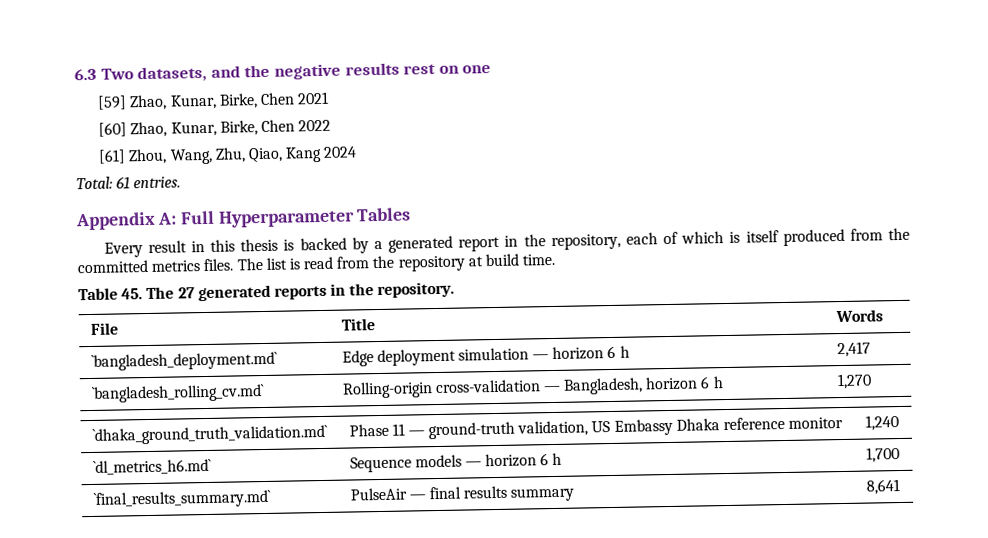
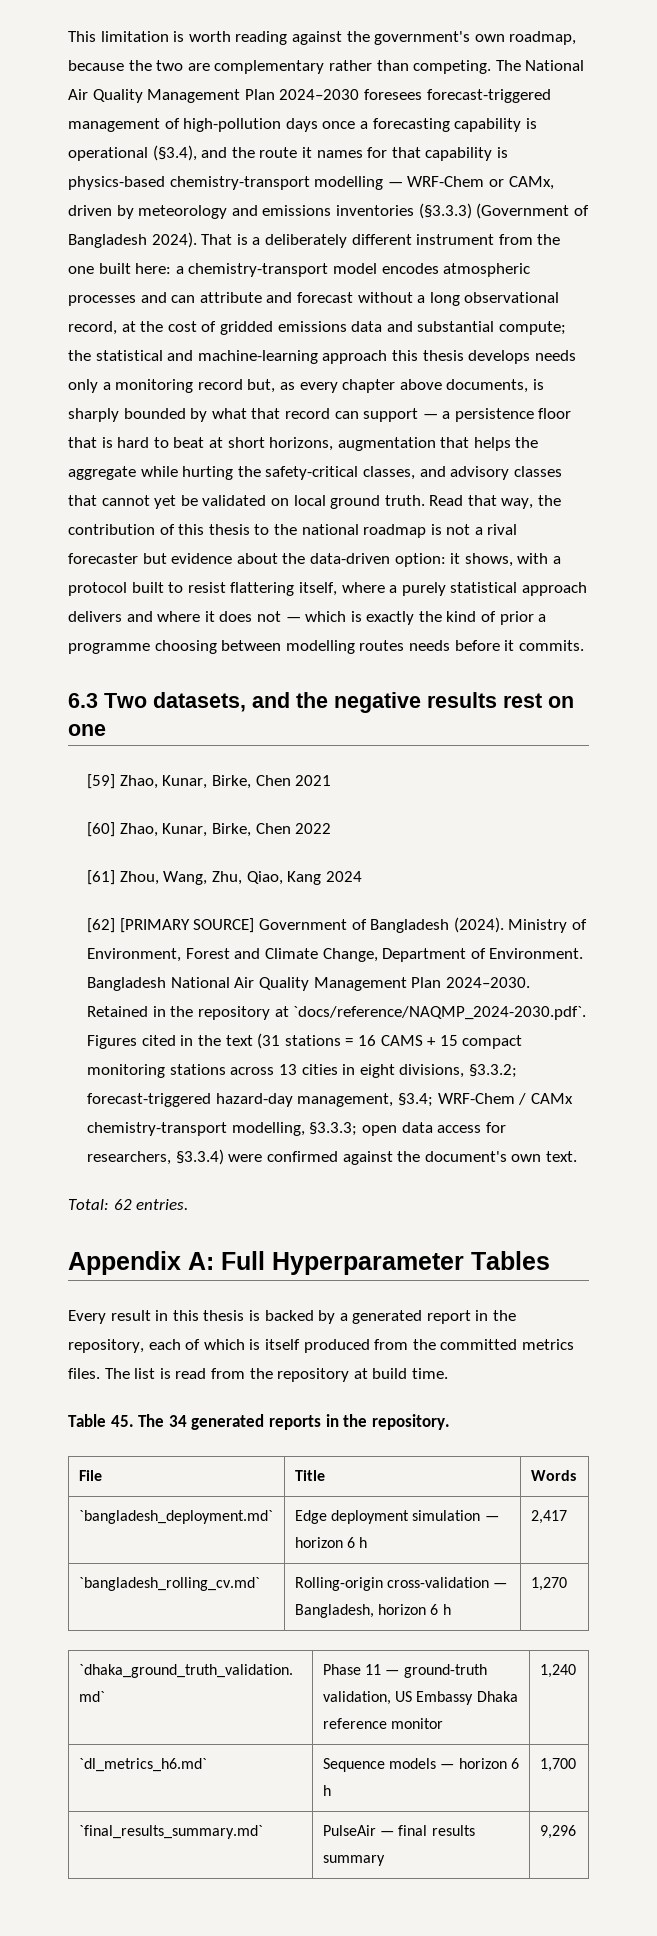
+ This limitation is worth reading against the government's own roadmap, because the two are complementary rather than competing. The National Air Quality Management Plan 2024–2030 foresees forecast-triggered management of high-pollution days once a forecasting capability is operational (§3.4), and the route it names for that capability is physics-based chemistry-transport modelling — WRF-Chem or CAMx, driven by meteorology and emissions inventories (§3.3.3) (Government of Bangladesh 2024). That is a deliberately different instrument from the one built here: a chemistry-transport model encodes atmospheric processes and can attribute and forecast without a long observational record, at the cost of gridded emissions data and substantial compute; the statistical and machine-learning approach this thesis develops needs only a monitoring record but, as every chapter above documents, is sharply bounded by what that record can support — a persistence floor that is hard to beat at short horizons, augmentation that helps the aggregate while hurting the safety-critical classes, and advisory classes that cannot yet be validated on local ground truth. Read that way, the contribution of this thesis to the national roadmap is not a rival forecaster but evidence about the data-driven option: it shows, with a protocol built to resist flattering itself, where a purely statistical approach delivers and where it does not — which is exactly the kind of prior a programme choosing between modelling routes needs before it commits.
+ [62] [PRIMARY SOURCE] Government of Bangladesh (2024). Ministry of Environment, Forest and Climate Change, Department of Environment. Bangladesh National Air Quality Management Plan 2024–2030. Retained in the repository at `docs/reference/NAQMP_2024-2030.pdf`. Figures cited in the text (31 stations = 16 CAMS + 15 compact monitoring stations across 13 cities in eight divisions, §3.3.2; forecast-triggered hazard-day management, §3.4; WRF-Chem / CAMx chemistry-transport modelling, §3.3.3; open data access for researchers, §3.3.4) were confirmed against the document's own text.
- Total: 61 entries.
+ Total: 62 entries.
- Table 45. The 27 generated reports in the repository.
+ Table 45. The 34 generated reports in the repository.
- `final_results_summary.md` | PulseAir — final results summary | 8,641
+ `final_results_summary.md` | PulseAir — final results summary | 9,296

